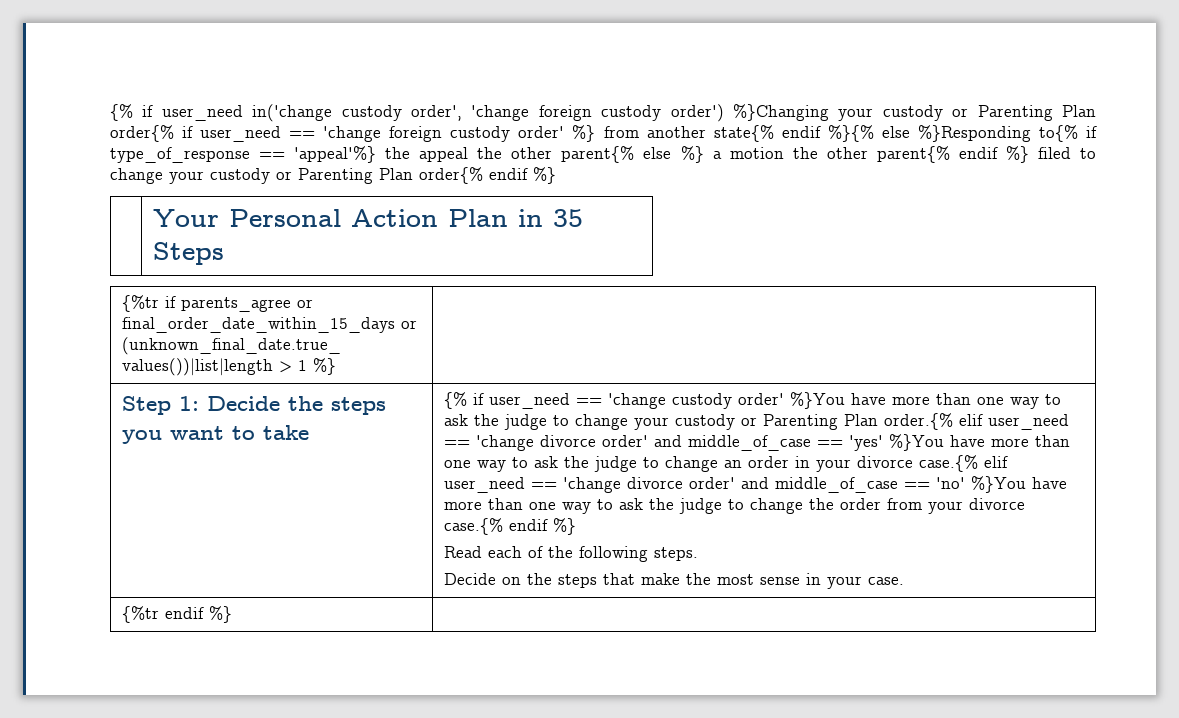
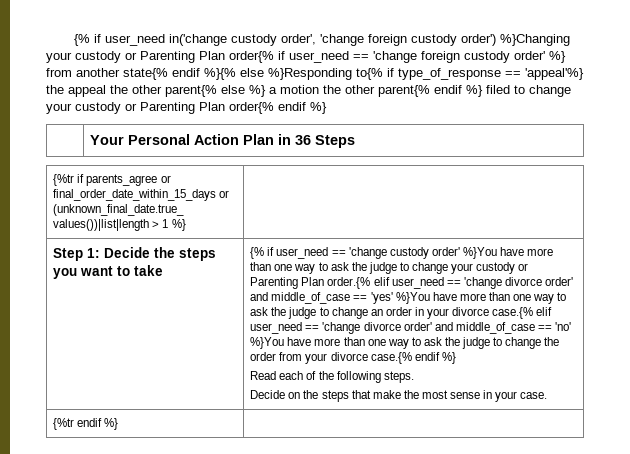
- | Your Personal Action Plan in 35 Steps
+ | Your Personal Action Plan in 36 Steps

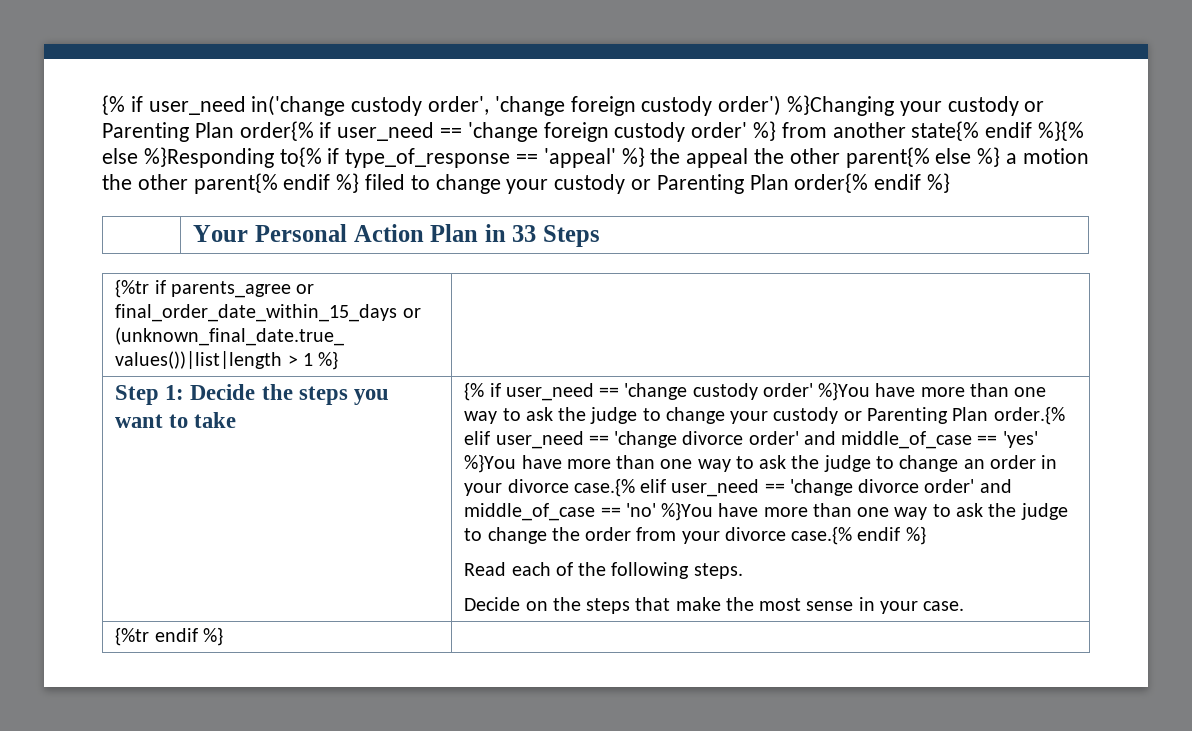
- {% if user_need in('change custody order', 'change foreign custody order') %}Changing your custody or Parenting Plan order{% if user_need == 'change foreign custody order' %} from another state{% endif %}{% else %}Responding to{% if type_of_response == 'appeal'%} the appeal the other parent{% else %} a motion the other parent{% endif %} filed to change your custody or Parenting Plan order{% endif %}
+ {% if user_need in('change custody order', 'change foreign custody order') %}Changing your custody or Parenting Plan order{% if user_need == 'change foreign custody order' %} from another state{% endif %}{% else %}Responding to{% if type_of_response == 'appeal' %} the appeal the other parent{% else %} a motion the other parent{% endif %} filed to change your custody or Parenting Plan order{% endif %}
- | Your Personal Action Plan in 36 Steps
+ | Your Personal Action Plan in 33 Steps

